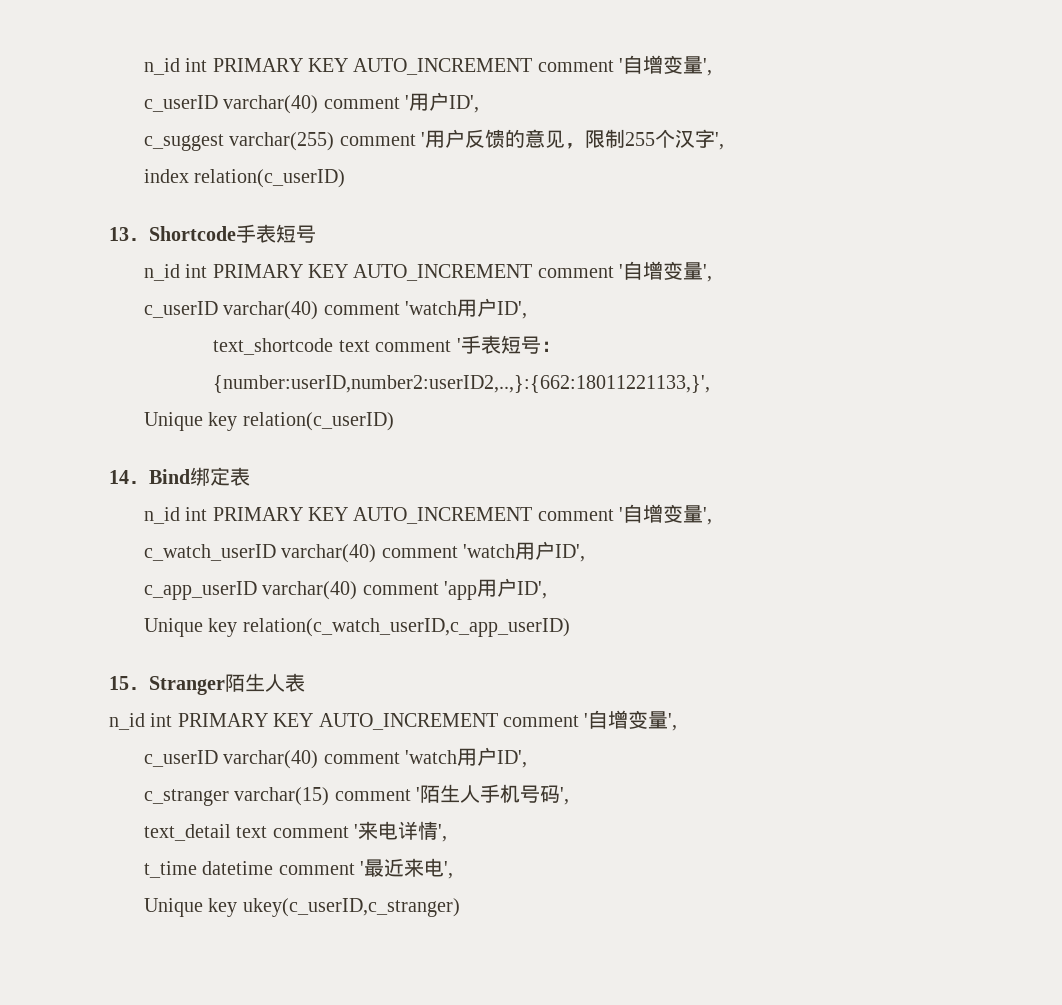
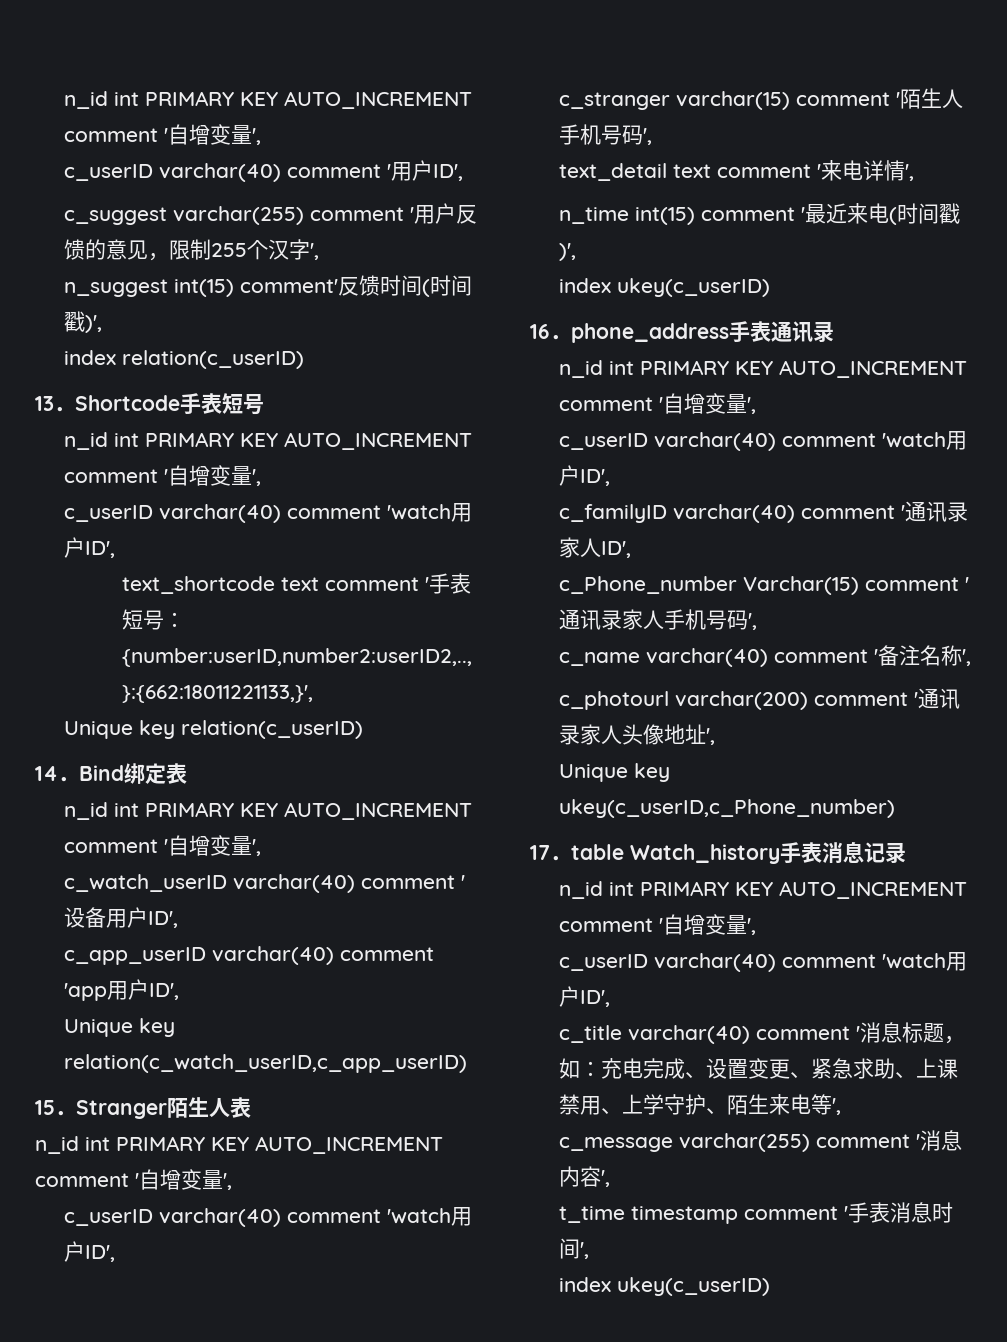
+ n_suggest int(15) comment'反馈时间(时间戳)',
- c_watch_userID varchar(40) comment 'watch用户ID',
+ c_watch_userID varchar(40) comment '设备用户ID',
- t_time datetime comment '最近来电',
- Unique key ukey(c_userID,c_stranger)
+ n_time int(15) comment '最近来电(时间戳)',
+ index ukey(c_userID)
+ 16．phone_address手表通讯录
+ n_id int PRIMARY KEY AUTO_INCREMENT comment '自增变量',
+ c_userID varchar(40) comment 'watch用户ID',
+ c_familyID varchar(40) comment '通讯录家人ID',
+ c_Phone_number Varchar(15) comment '通讯录家人手机号码',
+ c_name varchar(40) comment '备注名称',
+ c_photourl varchar(200) comment '通讯录家人头像地址',
+ Unique key ukey(c_userID,c_Phone_number)
+ 17．table Watch_history手表消息记录
+ n_id int PRIMARY KEY AUTO_INCREMENT comment '自增变量',
+ c_userID varchar(40) comment 'watch用户ID',
+ c_title varchar(40) comment '消息标题，如：充电完成、设置变更、紧急求助、上课禁用、上学守护、陌生来电等',
+ c_message varchar(255) comment '消息内容',
+ t_time timestamp comment '手表消息时间',
+ index ukey(c_userID)

